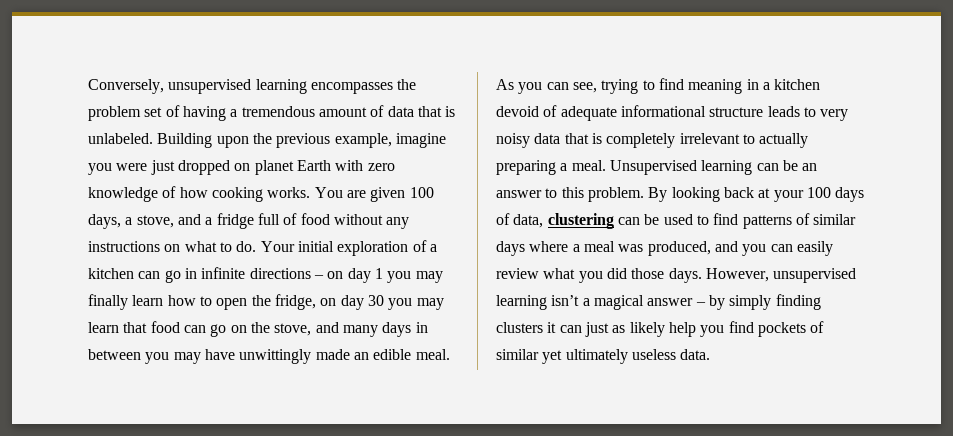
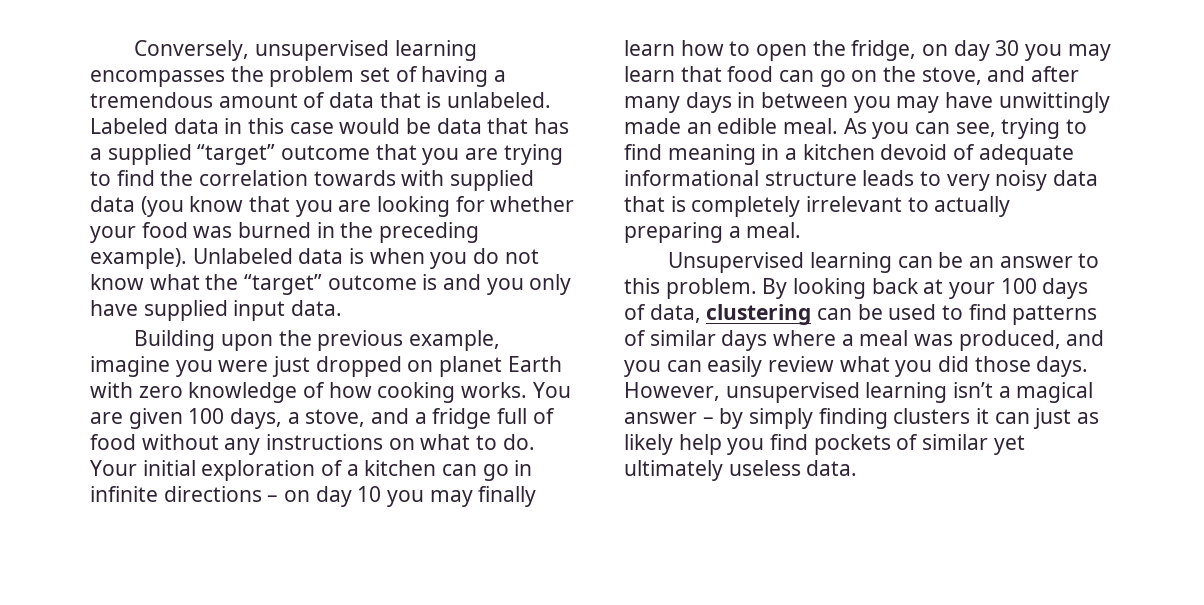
- Conversely, unsupervised learning encompasses the problem set of having a tremendous amount of data that is unlabeled. Building upon the previous example, imagine you were just dropped on planet Earth with zero knowledge of how cooking works.
+ Conversely, unsupervised learning encompasses the problem set of having a tremendous amount of data that is unlabeled. Labeled data in this case would be data that has a supplied “target” outcome that you are trying to find the correlation towards with supplied data (you know that you are looking for whether your food was burned in the preceding example). Unlabeled data is when you do not know what the “target” outcome is and you only have supplied input data.
+ Building upon the previous example, imagine you were just dropped on planet Earth with zero knowledge of how cooking works.
- Your initial exploration of a kitchen can go in infinite directions – on day 1 you may finally learn how to open the fridge, on day 30 you may learn that food can go on the stove, and many days in between you may have unwittingly made an edible meal.
+ Your initial exploration of a kitchen can go in infinite directions – on day 10 you may finally learn how to open the fridge, on day 30 you may learn that food can go on the stove, and after many days in between you may have unwittingly made an edible meal.
- As you can see, trying to find meaning in a kitchen devoid of adequate informational structure leads to very noisy data that is completely irrelevant to actually preparing a meal. Unsupervised learning can be an answer to this problem.
+ As you can see, trying to find meaning in a kitchen devoid of adequate informational structure leads to very noisy data that is completely irrelevant to actually preparing a meal.
+ Unsupervised learning can be an answer to this problem.

